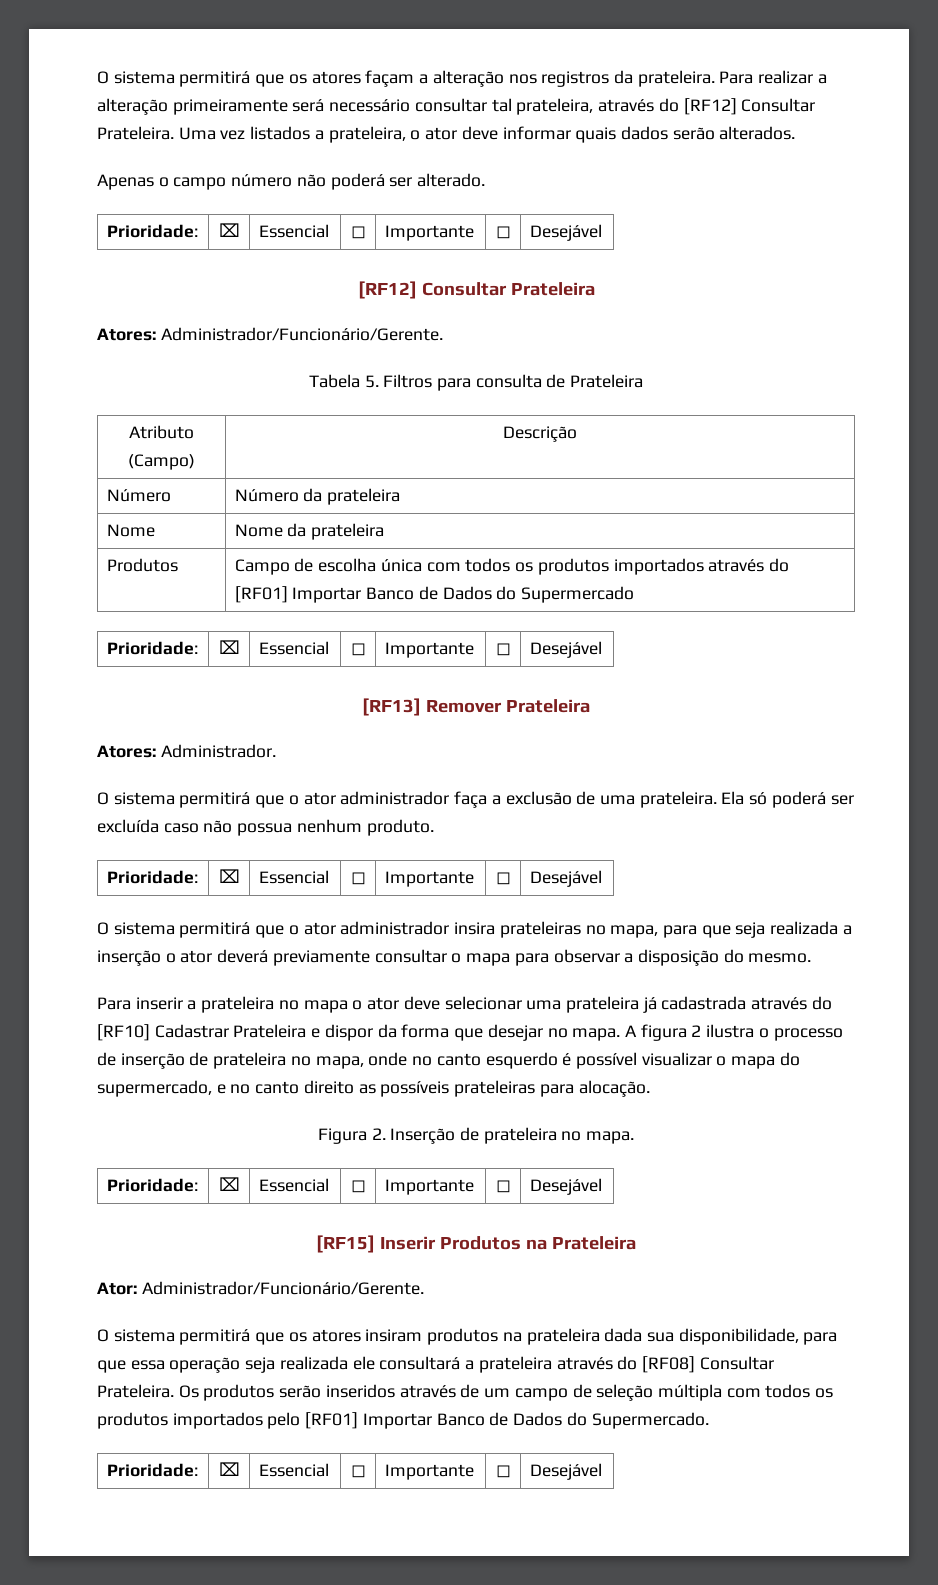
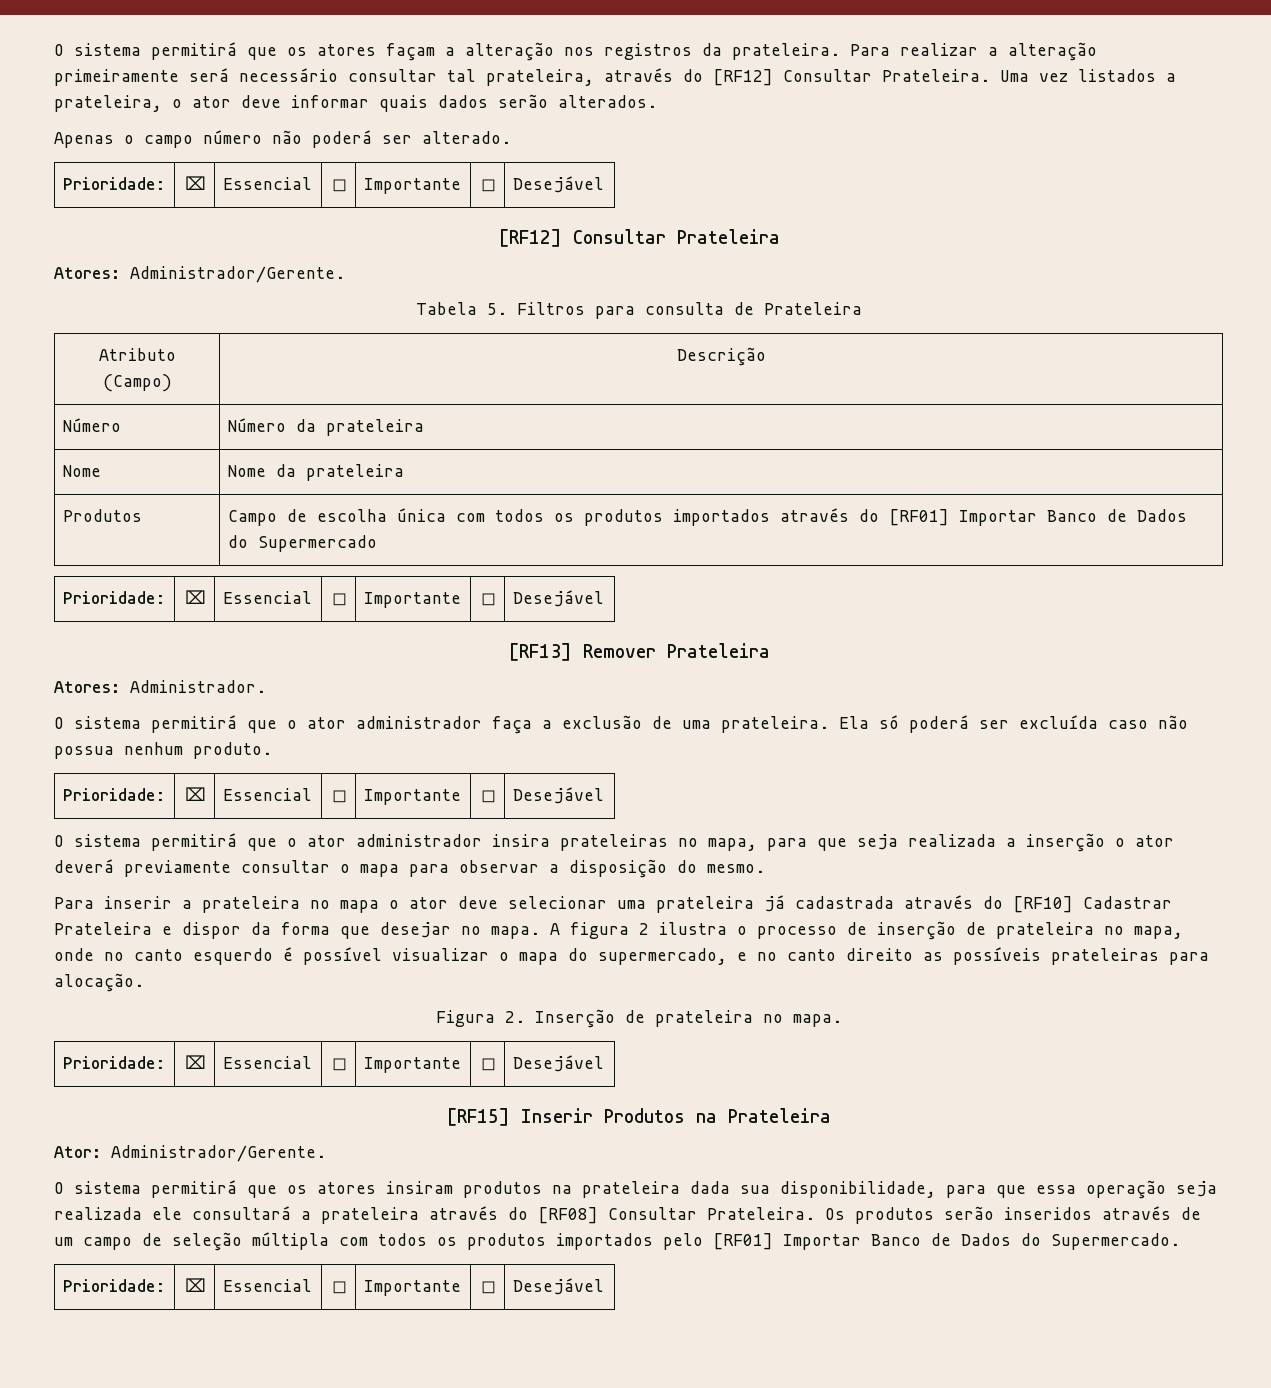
- Atores: Administrador/Funcionário/Gerente.
+ Atores: Administrador/Gerente.
- Ator: Administrador/Funcionário/Gerente.
+ Ator: Administrador/Gerente.

